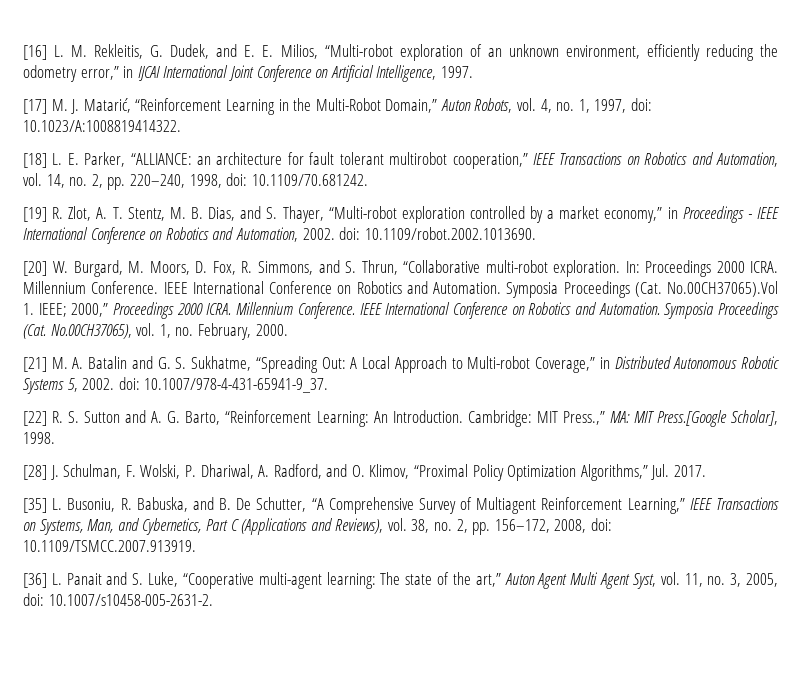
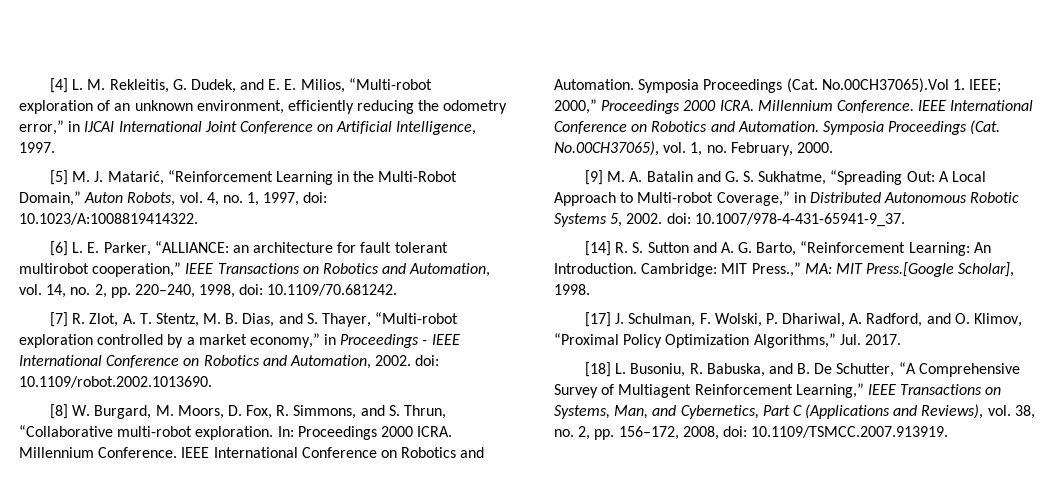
- [16] L. M. Rekleitis, G. Dudek, and E. E. Milios, “Multi-robot exploration of an unknown environment, efficiently reducing the odometry error,” in IJCAI International Joint Conference on Artificial Intelligence, 1997.
+ [4] L. M. Rekleitis, G. Dudek, and E. E. Milios, “Multi-robot exploration of an unknown environment, efficiently reducing the odometry error,” in IJCAI International Joint Conference on Artificial Intelligence, 1997.
- [17] M. J. Matarić, “Reinforcement Learning in the Multi-Robot Domain,” Auton Robots, vol. 4, no. 1, 1997, doi: 10.1023/A:1008819414322.
+ [5] M. J. Matarić, “Reinforcement Learning in the Multi-Robot Domain,” Auton Robots, vol. 4, no. 1, 1997, doi: 10.1023/A:1008819414322.
- [18] L. E. Parker, “ALLIANCE: an architecture for fault tolerant multirobot cooperation,” IEEE Transactions on Robotics and Automation, vol. 14, no. 2, pp. 220–240, 1998, doi: 10.1109/70.681242.
+ [6] L. E. Parker, “ALLIANCE: an architecture for fault tolerant multirobot cooperation,” IEEE Transactions on Robotics and Automation, vol. 14, no. 2, pp. 220–240, 1998, doi: 10.1109/70.681242.
- [19] R. Zlot, A. T. Stentz, M. B. Dias, and S. Thayer, “Multi-robot exploration controlled by a market economy,” in Proceedings - IEEE International Conference on Robotics and Automation, 2002. doi: 10.1109/robot.2002.1013690.
+ [7] R. Zlot, A. T. Stentz, M. B. Dias, and S. Thayer, “Multi-robot exploration controlled by a market economy,” in Proceedings - IEEE International Conference on Robotics and Automation, 2002. doi: 10.1109/robot.2002.1013690.
- [20] W. Burgard, M. Moors, D. Fox, R. Simmons, and S. Thrun, “Collaborative multi-robot exploration.
+ [8] W. Burgard, M. Moors, D. Fox, R. Simmons, and S. Thrun, “Collaborative multi-robot exploration.
- [21] M. A. Batalin and G. S. Sukhatme, “Spreading Out: A Local Approach to Multi-robot Coverage,” in Distributed Autonomous Robotic Systems 5, 2002. doi: 10.1007/978-4-431-65941-9_37.
+ [9] M. A. Batalin and G. S. Sukhatme, “Spreading Out: A Local Approach to Multi-robot Coverage,” in Distributed Autonomous Robotic Systems 5, 2002. doi: 10.1007/978-4-431-65941-9_37.
- [22] R. S. Sutton and A. G. Barto, “Reinforcement Learning: An Introduction.
+ [14] R. S. Sutton and A. G. Barto, “Reinforcement Learning: An Introduction.
- [28] J. Schulman, F. Wolski, P. Dhariwal, A. Radford, and O. Klimov, “Proximal Policy Optimization Algorithms,” Jul. 2017.
+ [17] J. Schulman, F. Wolski, P. Dhariwal, A. Radford, and O. Klimov, “Proximal Policy Optimization Algorithms,” Jul. 2017.
- [35] L. Busoniu, R. Babuska, and B. De Schutter, “A Comprehensive Survey of Multiagent Reinforcement Learning,” IEEE Transactions on Systems, Man, and Cybernetics, Part C (Applications and Reviews), vol. 38, no. 2, pp. 156–172, 2008, doi: 10.1109/TSMCC.2007.913919.
+ [18] L. Busoniu, R. Babuska, and B. De Schutter, “A Comprehensive Survey of Multiagent Reinforcement Learning,” IEEE Transactions on Systems, Man, and Cybernetics, Part C (Applications and Reviews), vol. 38, no. 2, pp. 156–172, 2008, doi: 10.1109/TSMCC.2007.913919.
- [36] L. Panait and S. Luke, “Cooperative multi-agent learning: The state of the art,” Auton Agent Multi Agent Syst, vol. 11, no. 3, 2005, doi: 10.1007/s10458-005-2631-2.

